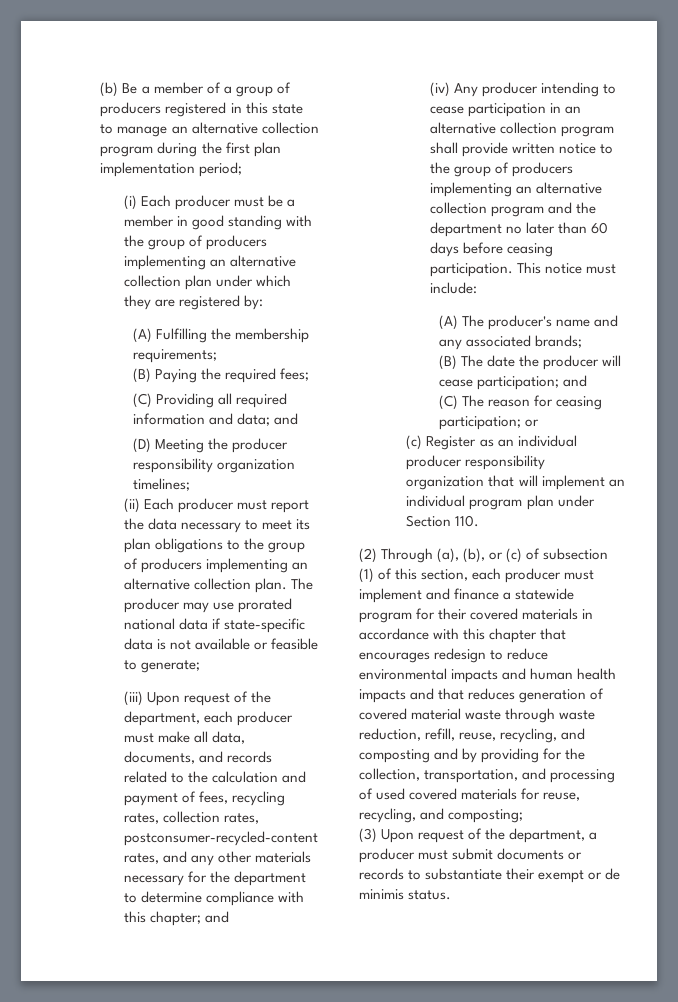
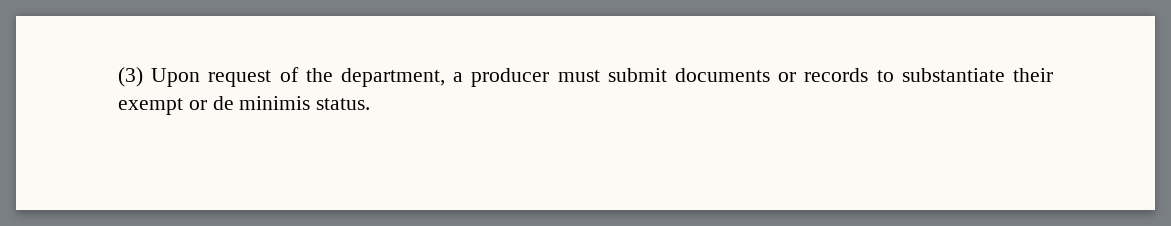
- (b) Be a member of a group of producers registered in this state to manage an alternative collection program during the first plan implementation period;
- (i) Each producer must be a member in good standing with the group of producers implementing an alternative collection plan under which they are registered by:
- (A) Fulfilling the membership requirements;
- (B) Paying the required fees;
- (C) Providing all required information and data; and
- (D) Meeting the producer responsibility organization timelines;
- (ii) Each producer must report the data necessary to meet its plan obligations to the group of producers implementing an alternative collection plan. The producer may use prorated national data if state-specific data is not available or feasible to generate;
- (iii) Upon request of the department, each producer must make all data, documents, and records related to the calculation and payment of fees, recycling rates, collection rates, postconsumer-recycled-content rates, and any other materials necessary for the department to determine compliance with this chapter; and
- (iv) Any producer intending to cease participation in an alternative collection program shall provide written notice to the group of producers implementing an alternative collection program and the department no later than 60 days before ceasing participation. This notice must include:
- (A) The producer's name and any associated brands;
- (B) The date the producer will cease participation; and
- (C) The reason for ceasing participation; or
- (c) Register as an individual producer responsibility organization that will implement an individual program plan under Section 110.
- (2) Through (a), (b), or (c) of subsection (1) of this section, each producer must implement and finance a statewide program for their covered materials in accordance with this chapter that encourages redesign to reduce environmental impacts and human health impacts and that reduces generation of covered material waste through waste reduction, refill, reuse, recycling, and composting and by providing for the collection, transportation, and processing of used covered materials for reuse, recycling, and composting;

